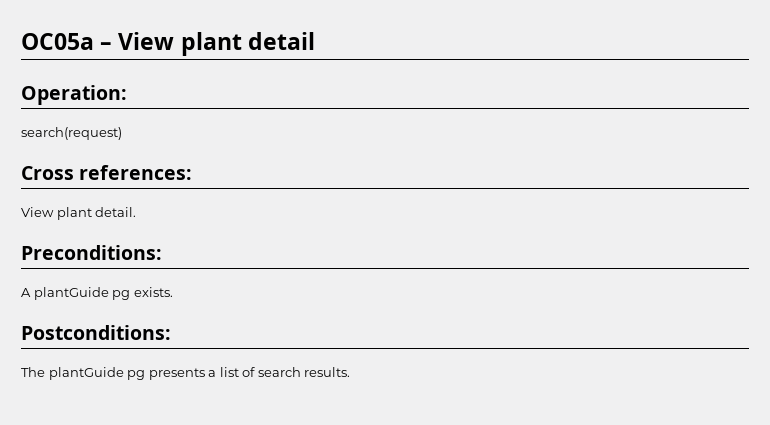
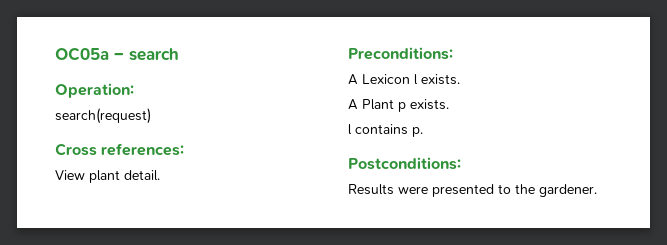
- OC05a – View plant detail
+ OC05a – search
- A plantGuide pg exists.
+ A Lexicon l exists.
+ A Plant p exists.
+ l contains p.
  Postconditions:
- The plantGuide pg presents a list of search results.
+ Results were presented to the gardener.

